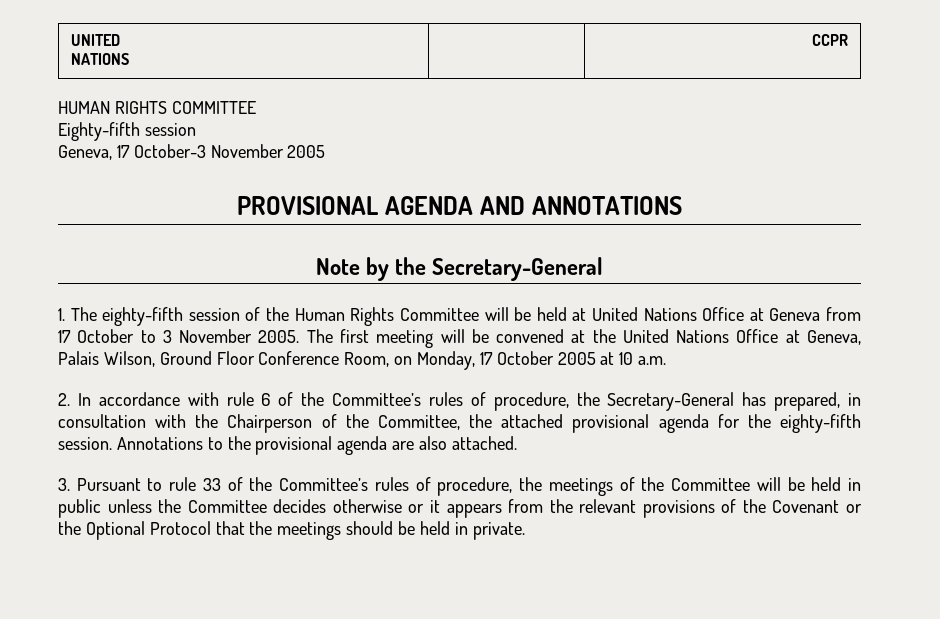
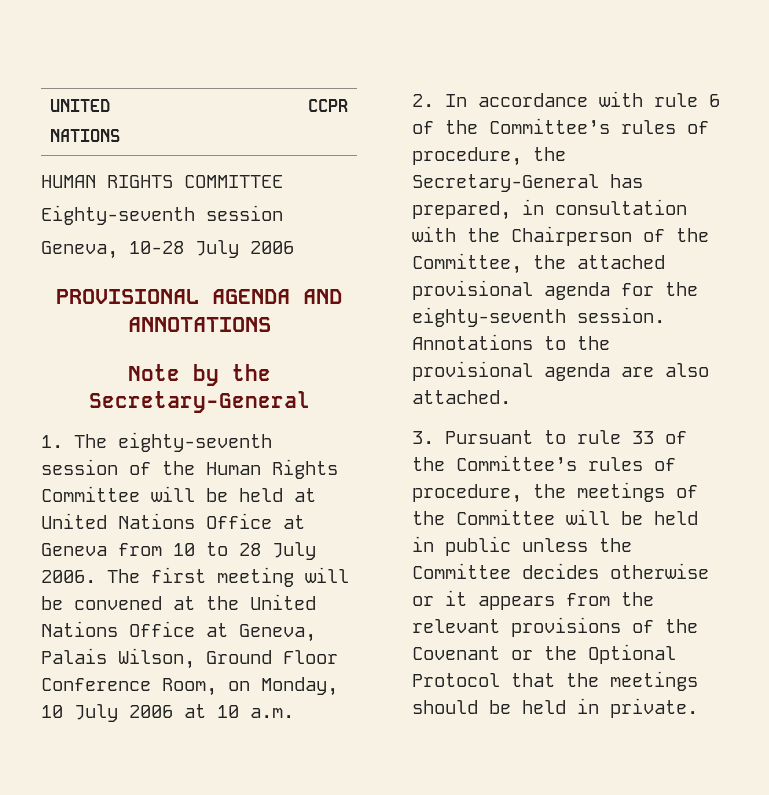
- Eighty-fifth session
+ Eighty-seventh session
- Geneva, 17 October-3 November 2005
+ Geneva, 10-28 July 2006
- 1. The eighty-fifth session of the Human Rights Committee will be held at United Nations Office at Geneva from 17 October to 3 November 2005.
+ 1. The eighty-seventh session of the Human Rights Committee will be held at United Nations Office at Geneva from 10 to 28 July 2006.
- The first meeting will be convened at the United Nations Office at Geneva, Palais Wilson, Ground Floor Conference Room, on Monday, 17 October 2005 at 10 a.m.
+ The first meeting will be convened at the United Nations Office at Geneva, Palais Wilson, Ground Floor Conference Room, on Monday, 10 July 2006 at 10 a.m.
- 2. In accordance with rule 6 of the Committee’s rules of procedure, the Secretary-General has prepared, in consultation with the Chairperson of the Committee, the attached provisional agenda for the eighty-fifth session.
+ 2. In accordance with rule 6 of the Committee’s rules of procedure, the Secretary-General has prepared, in consultation with the Chairperson of the Committee, the attached provisional agenda for the eighty-seventh session.

